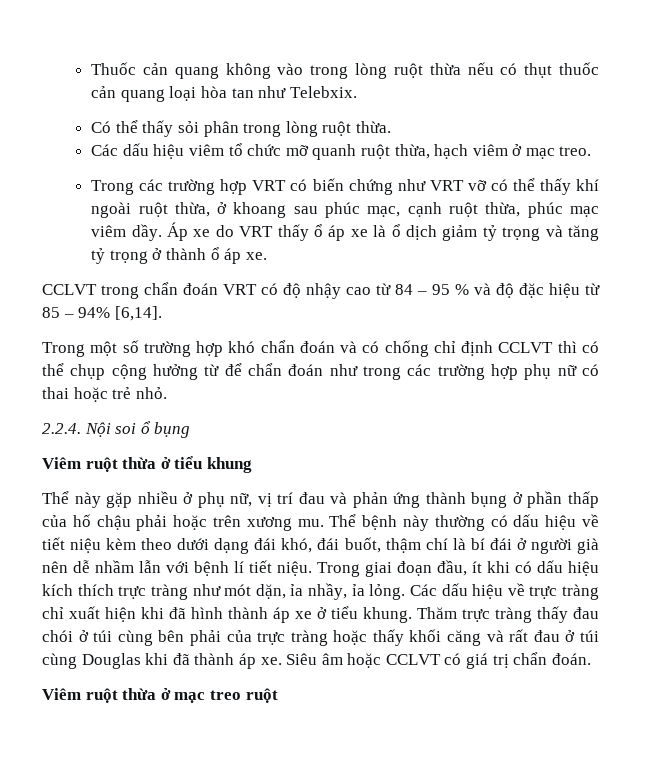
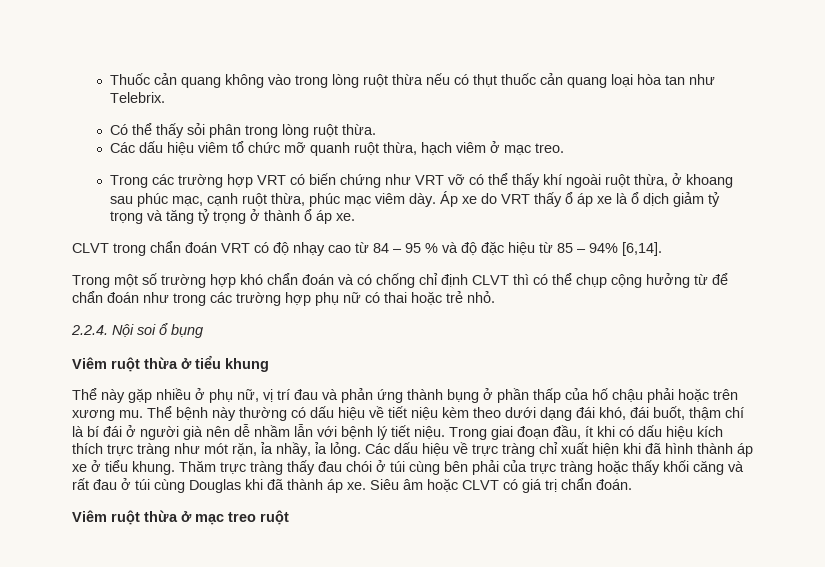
- Thuốc cản quang không vào trong lòng ruột thừa nếu có thụt thuốc cản quang loại hòa tan như Telebxix.
+ Thuốc cản quang không vào trong lòng ruột thừa nếu có thụt thuốc cản quang loại hòa tan như Telebrix.
- Trong các trường hợp VRT có biến chứng như VRT vỡ có thể thấy khí ngoài ruột thừa, ở khoang sau phúc mạc, cạnh ruột thừa, phúc mạc viêm dầy.
+ Trong các trường hợp VRT có biến chứng như VRT vỡ có thể thấy khí ngoài ruột thừa, ở khoang sau phúc mạc, cạnh ruột thừa, phúc mạc viêm dày.
- CCLVT trong chẩn đoán VRT có độ nhậy cao từ 84 – 95 % và độ đặc hiệu từ 85 – 94% [6,14].
+ CLVT trong chẩn đoán VRT có độ nhạy cao từ 84 – 95 % và độ đặc hiệu từ 85 – 94% [6,14].
- Trong một số trường hợp khó chẩn đoán và có chống chỉ định CCLVT thì có thể chụp cộng hưởng từ để chẩn đoán như trong các trường hợp phụ nữ có thai hoặc trẻ nhỏ.
+ Trong một số trường hợp khó chẩn đoán và có chống chỉ định CLVT thì có thể chụp cộng hưởng từ để chẩn đoán như trong các trường hợp phụ nữ có thai hoặc trẻ nhỏ.
- Thể bệnh này thường có dấu hiệu về tiết niệu kèm theo dưới dạng đái khó, đái buốt, thậm chí là bí đái ở người già nên dễ nhầm lẫn với bệnh lí tiết niệu.
+ Thể bệnh này thường có dấu hiệu về tiết niệu kèm theo dưới dạng đái khó, đái buốt, thậm chí là bí đái ở người già nên dễ nhầm lẫn với bệnh lý tiết niệu.
- Trong giai đoạn đầu, ít khi có dấu hiệu kích thích trực tràng như mót dặn, ỉa nhầy, ỉa lỏng.
+ Trong giai đoạn đầu, ít khi có dấu hiệu kích thích trực tràng như mót rặn, ỉa nhầy, ỉa lỏng.
- Siêu âm hoặc CCLVT có giá trị chẩn đoán.
+ Siêu âm hoặc CLVT có giá trị chẩn đoán.

